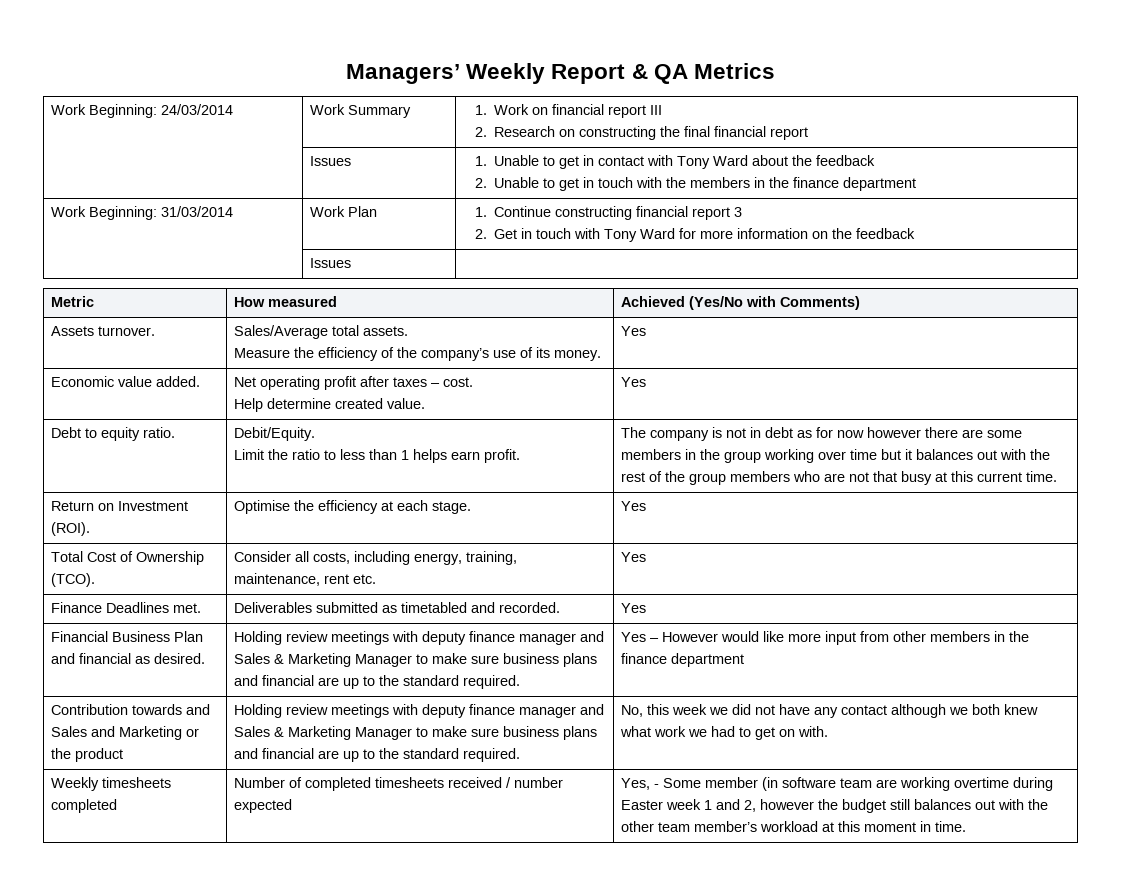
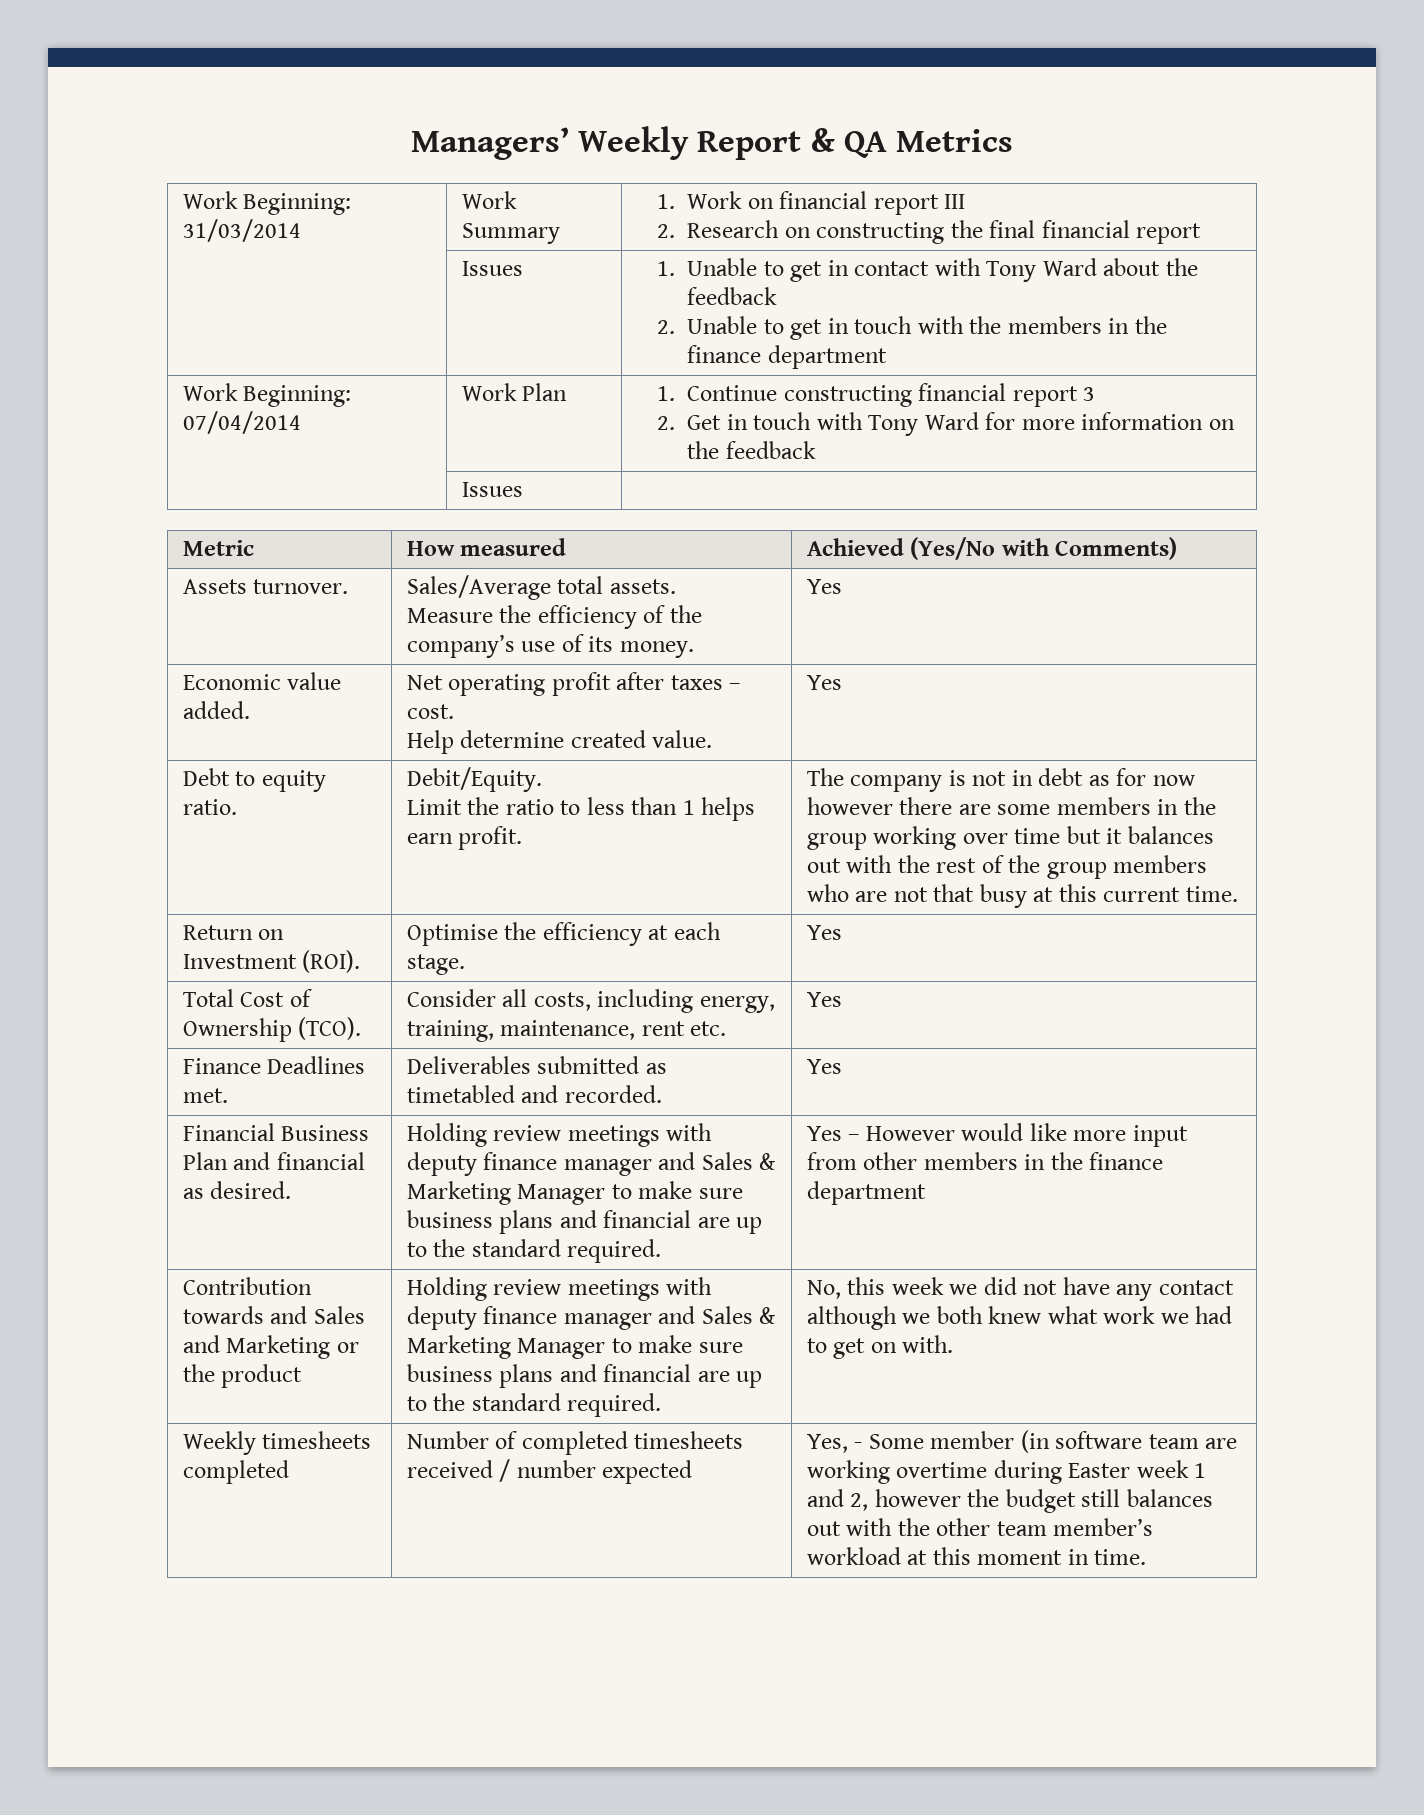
- Work Beginning: 24/03/2014 | Work Summary | 1. Work on financial report III
+ Work Beginning: 31/03/2014 | Work Summary | 1. Work on financial report III
- Work Beginning: 31/03/2014 | Work Plan | 1. Continue constructing financial report 3
+ Work Beginning: 07/04/2014 | Work Plan | 1. Continue constructing financial report 3

